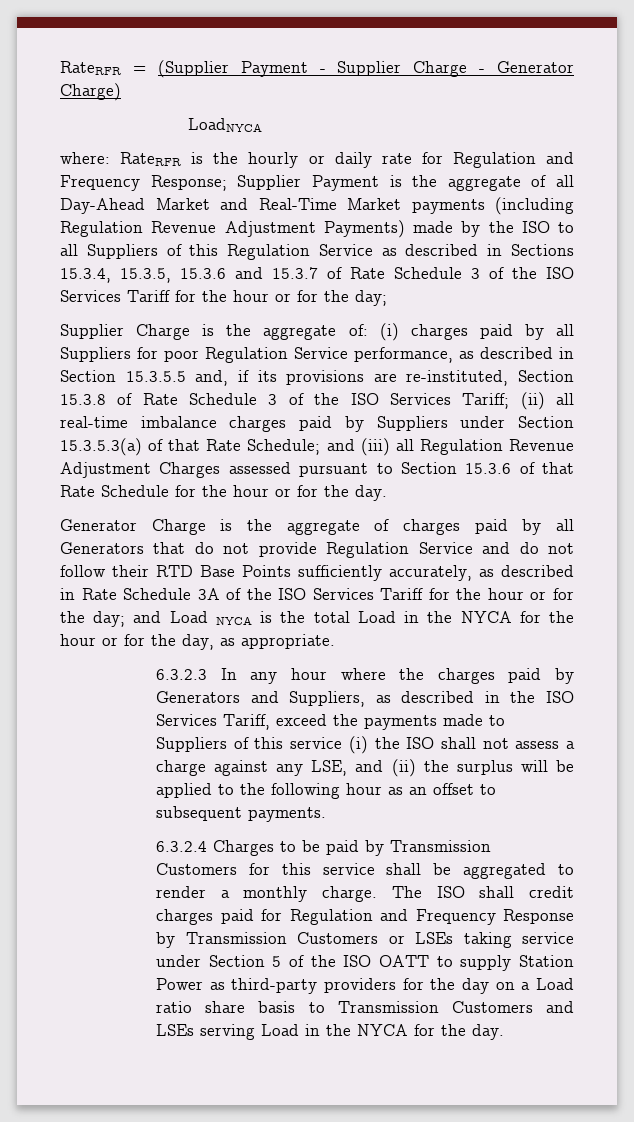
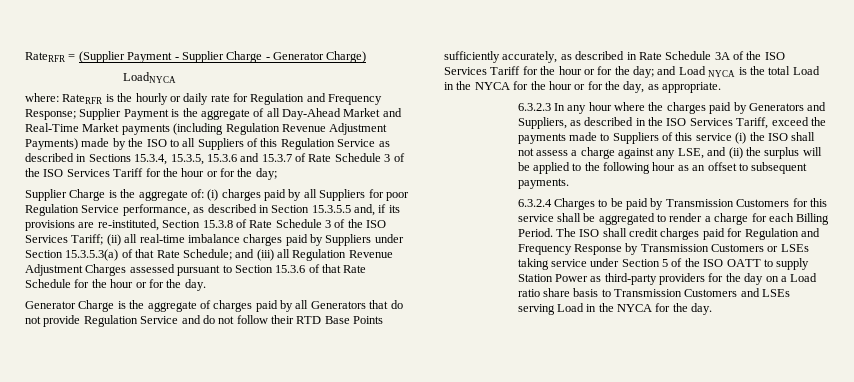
- 6.3.2.4 Charges to be paid by Transmission Customers for this service shall be aggregated to render a monthly charge.
+ 6.3.2.4 Charges to be paid by Transmission Customers for this service shall be aggregated to render a charge for each Billing Period.

